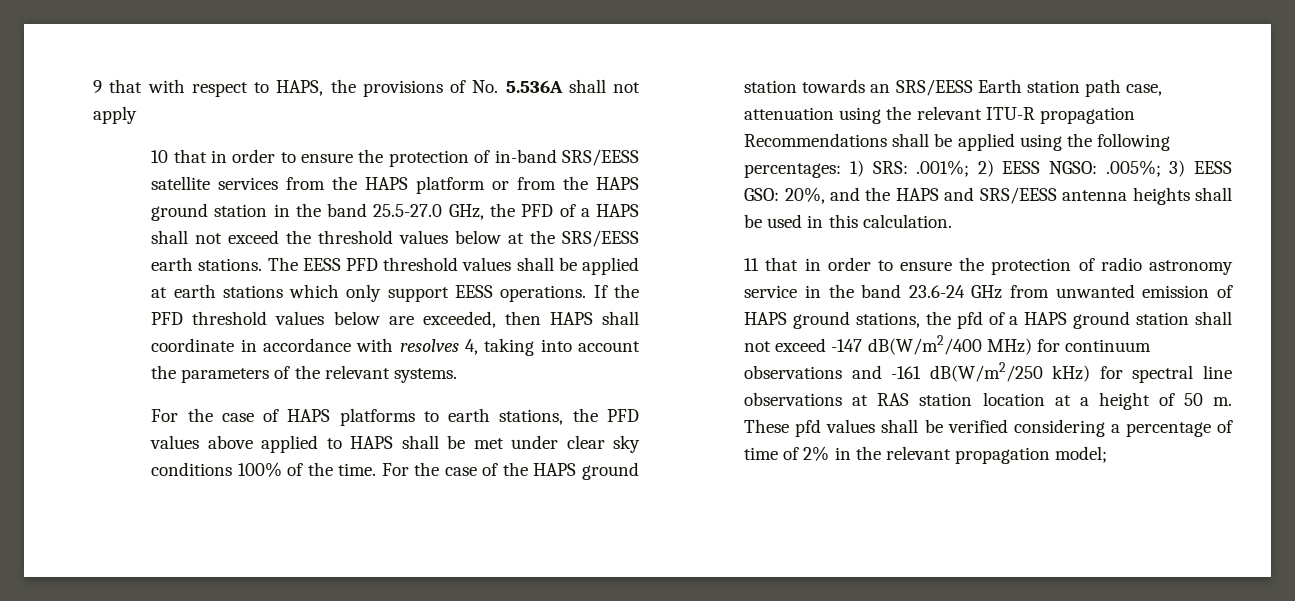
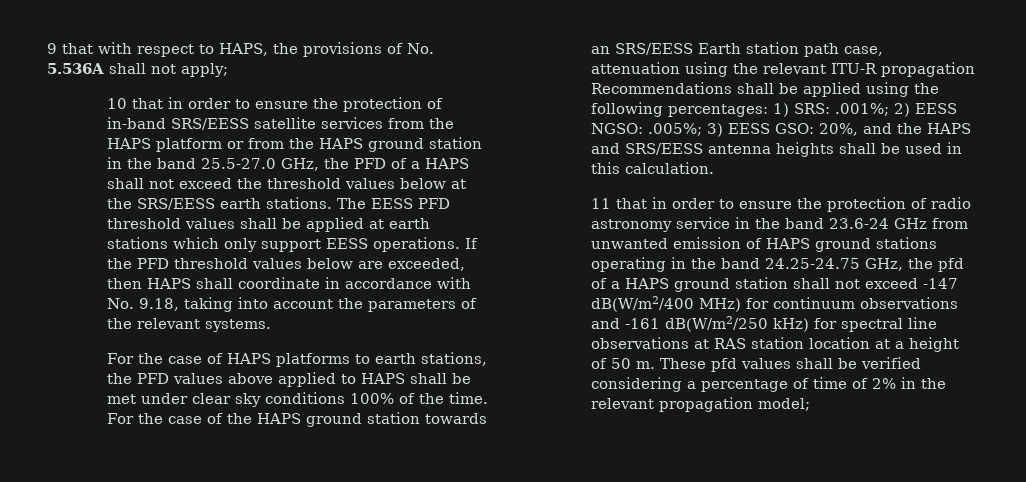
- 9 that with respect to HAPS, the provisions of No. 5.536A shall not apply
+ 9 that with respect to HAPS, the provisions of No. 5.536A shall not apply;
- If the PFD threshold values below are exceeded, then HAPS shall coordinate in accordance with resolves 4, taking into account the parameters of the relevant systems.
+ If the PFD threshold values below are exceeded, then HAPS shall coordinate in accordance with No. 9.18, taking into account the parameters of the relevant systems.
- 11 that in order to ensure the protection of radio astronomy service in the band 23.6-24 GHz from unwanted emission of HAPS ground stations, the pfd of a HAPS ground station shall not exceed -147 dB(W/m2/400 MHz) for continuum observations and -161 dB(W/m2/250 kHz) for spectral line observations at RAS station location at a height of 50 m.
+ 11 that in order to ensure the protection of radio astronomy service in the band 23.6-24 GHz from unwanted emission of HAPS ground stations operating in the band 24.25-24.75 GHz, the pfd of a HAPS ground station shall not exceed -147 dB(W/m2/400 MHz) for continuum observations and -161 dB(W/m2/250 kHz) for spectral line observations at RAS station location at a height of 50 m.

